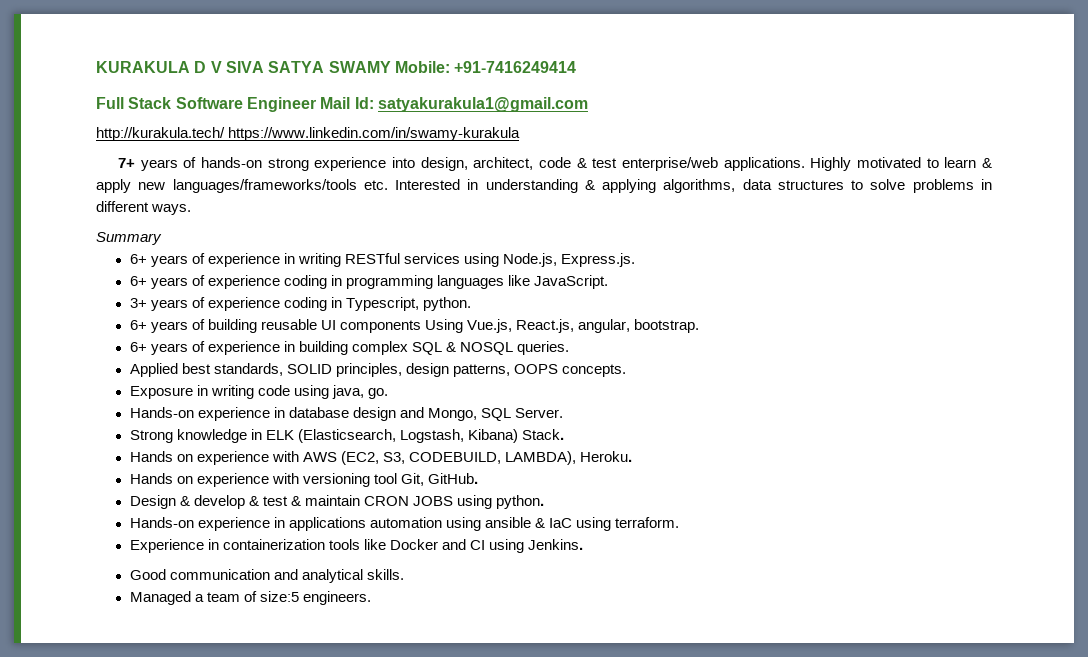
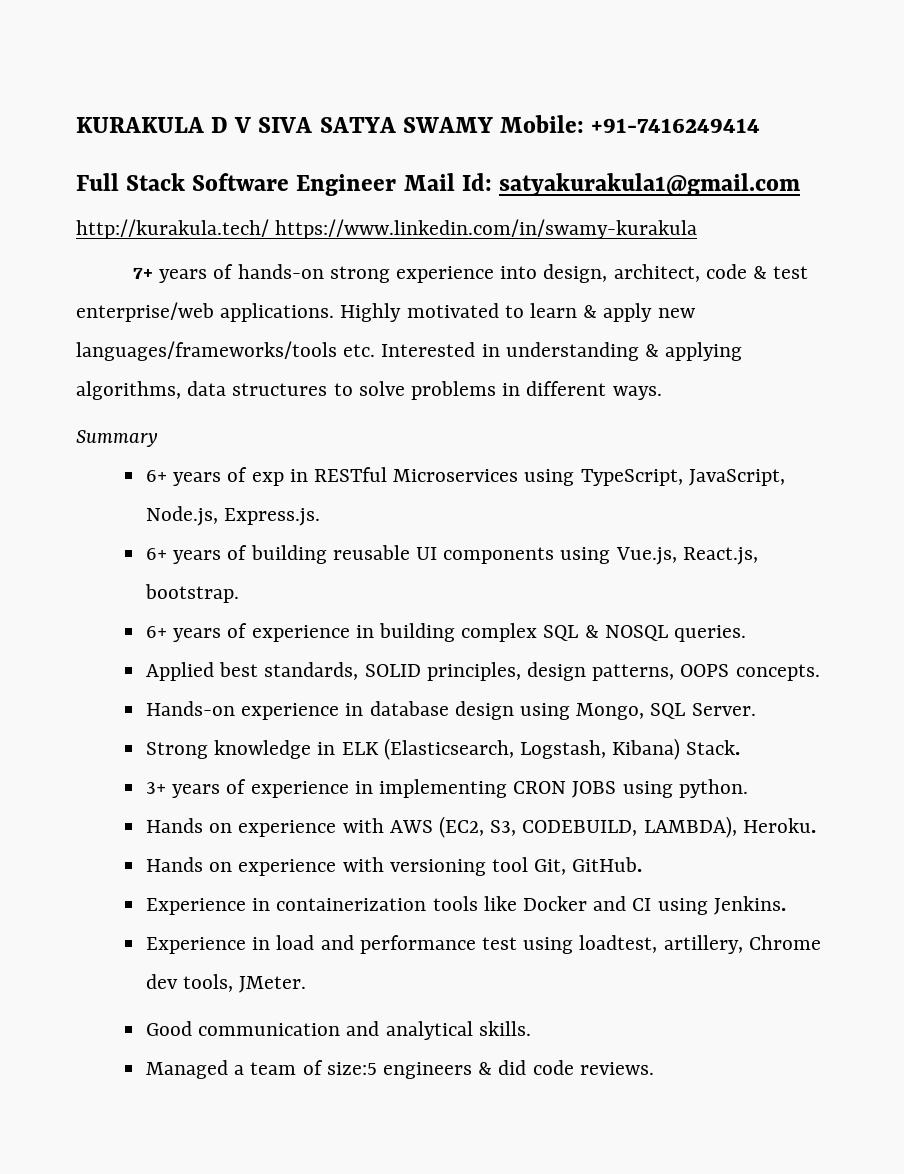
- 6+ years of experience in writing RESTful services using Node.js, Express.js.
- 6+ years of experience coding in programming languages like JavaScript.
- 3+ years of experience coding in Typescript, python.
+ 6+ years of exp in RESTful Microservices using TypeScript, JavaScript, Node.js, Express.js.
- 6+ years of building reusable UI components Using Vue.js, React.js, angular, bootstrap.
+ 6+ years of building reusable UI components using Vue.js, React.js, bootstrap.
- Exposure in writing code using java, go.
- Hands-on experience in database design and Mongo, SQL Server.
+ Hands-on experience in database design using Mongo, SQL Server.
+ 3+ years of experience in implementing CRON JOBS using python.
- Design & develop & test & maintain CRON JOBS using python.
- Hands-on experience in applications automation using ansible & IaC using terraform.
+ Experience in load and performance test using loadtest, artillery, Chrome dev tools, JMeter.
- Managed a team of size:5 engineers.
+ Managed a team of size:5 engineers & did code reviews.

